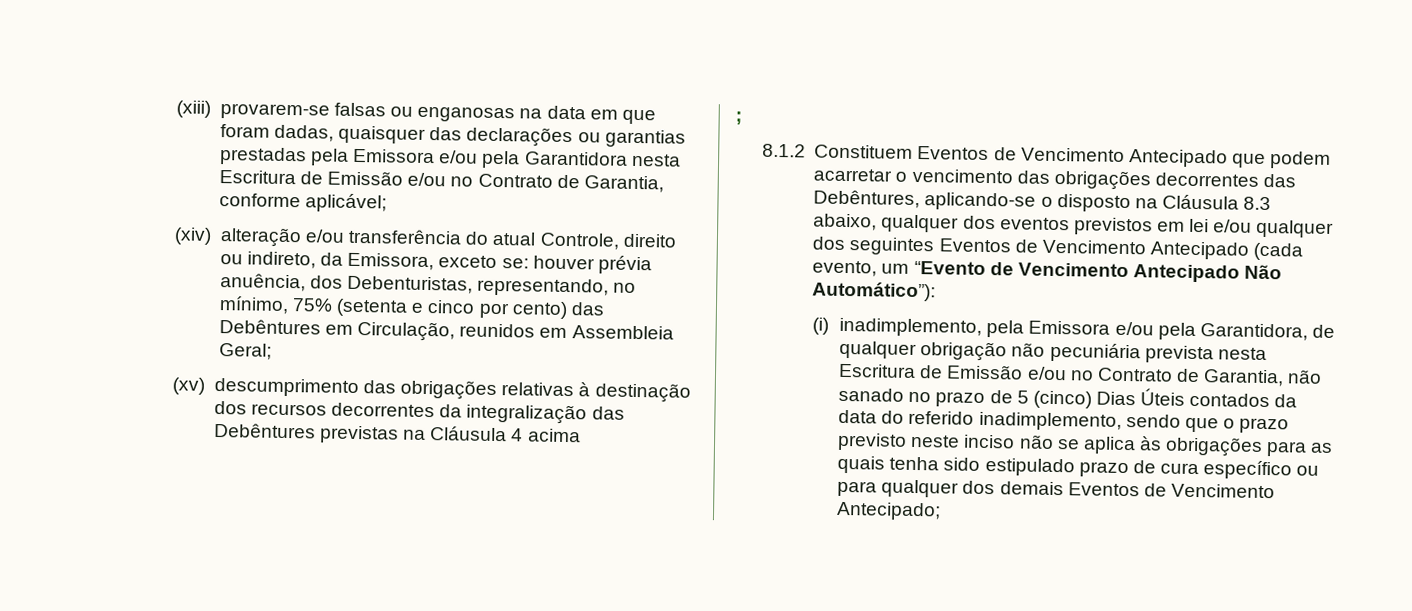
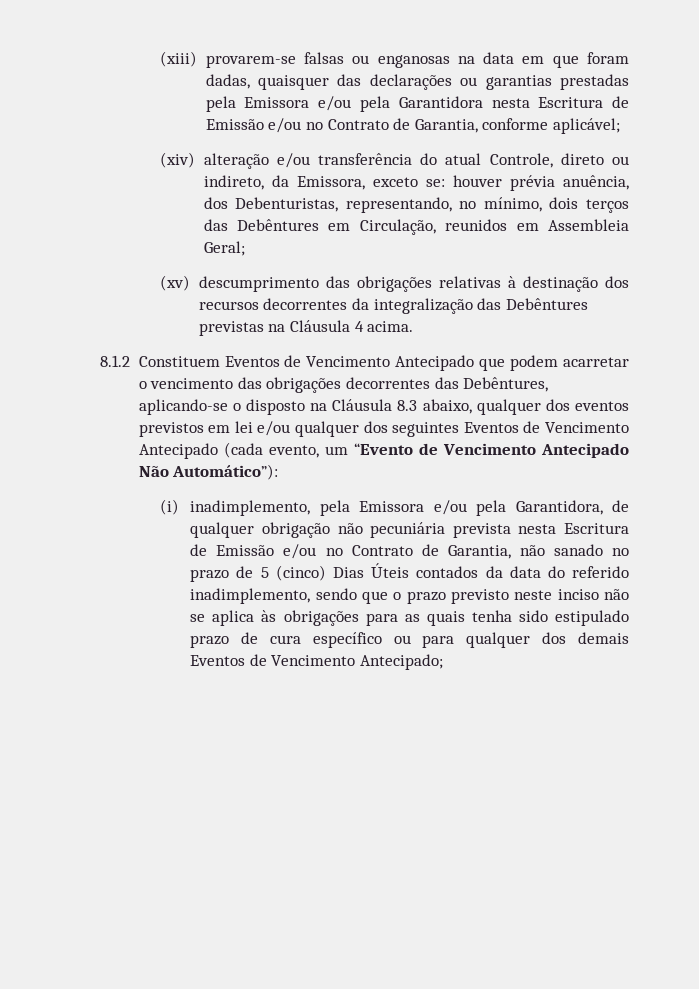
- (xiv) alteração e/ou transferência do atual Controle, direito ou indireto, da Emissora, exceto se: houver prévia anuência, dos Debenturistas, representando, no mínimo, 75% (setenta e cinco por cento) das Debêntures em Circulação, reunidos em Assembleia Geral;
+ (xiv) alteração e/ou transferência do atual Controle, direto ou indireto, da Emissora, exceto se: houver prévia anuência, dos Debenturistas, representando, no mínimo, dois terços das Debêntures em Circulação, reunidos em Assembleia Geral;
- (xv) descumprimento das obrigações relativas à destinação dos recursos decorrentes da integralização das Debêntures previstas na Cláusula 4 acima
- ;
+ (xv) descumprimento das obrigações relativas à destinação dos recursos decorrentes da integralização das Debêntures previstas na Cláusula 4 acima.

